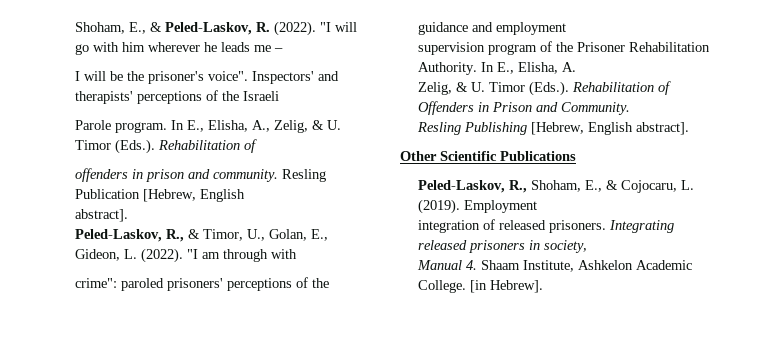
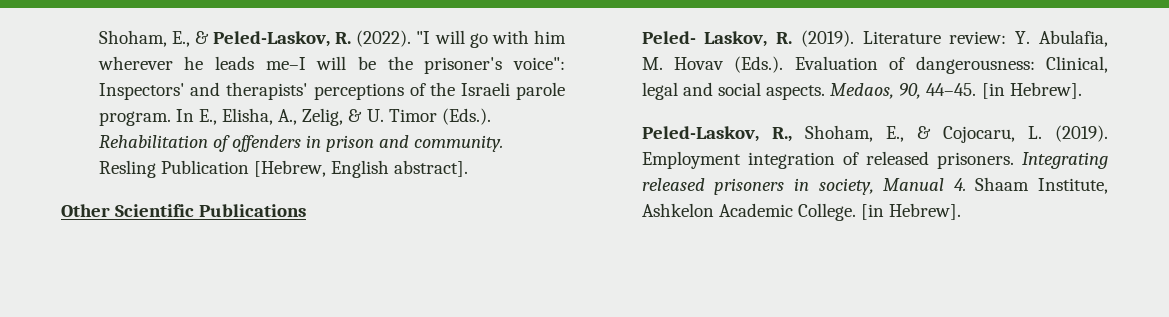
- "I will go with him wherever he leads me –
- I will be the prisoner's voice". Inspectors' and therapists' perceptions of the Israeli
- Parole program.
+ "I will go with him wherever he leads me–I will be the prisoner's voice": Inspectors' and therapists' perceptions of the Israeli parole program.
- In E., Elisha, A., Zelig, & U. Timor (Eds.). Rehabilitation of
- offenders in prison and community.
+ In E., Elisha, A., Zelig, & U. Timor (Eds.). Rehabilitation of offenders in prison and community.
- Resling Publication [Hebrew, English
- abstract].
- Peled-Laskov, R., & Timor, U., Golan, E., Gideon, L. (2022). "I am through with
- crime": paroled prisoners' perceptions of the guidance and employment
- supervision program of the Prisoner Rehabilitation Authority. In E., Elisha, A.
- Zelig, & U. Timor (Eds.). Rehabilitation of Offenders in Prison and Community.
- Resling Publishing [Hebrew, English abstract].
+ Resling Publication [Hebrew, English abstract].
  Other Scientific Publications
+ Peled- Laskov, R. (2019). Literature review: Y. Abulafia, M. Hovav (Eds.). Evaluation of dangerousness: Clinical, legal and social aspects. Medaos, 90, 44–45. [in Hebrew].
- Employment
- integration of released prisoners.
+ Employment integration of released prisoners.
- Integrating released prisoners in society,
- Manual 4. Shaam Institute, Ashkelon Academic College.
+ Integrating released prisoners in society, Manual 4. Shaam Institute, Ashkelon Academic College.

